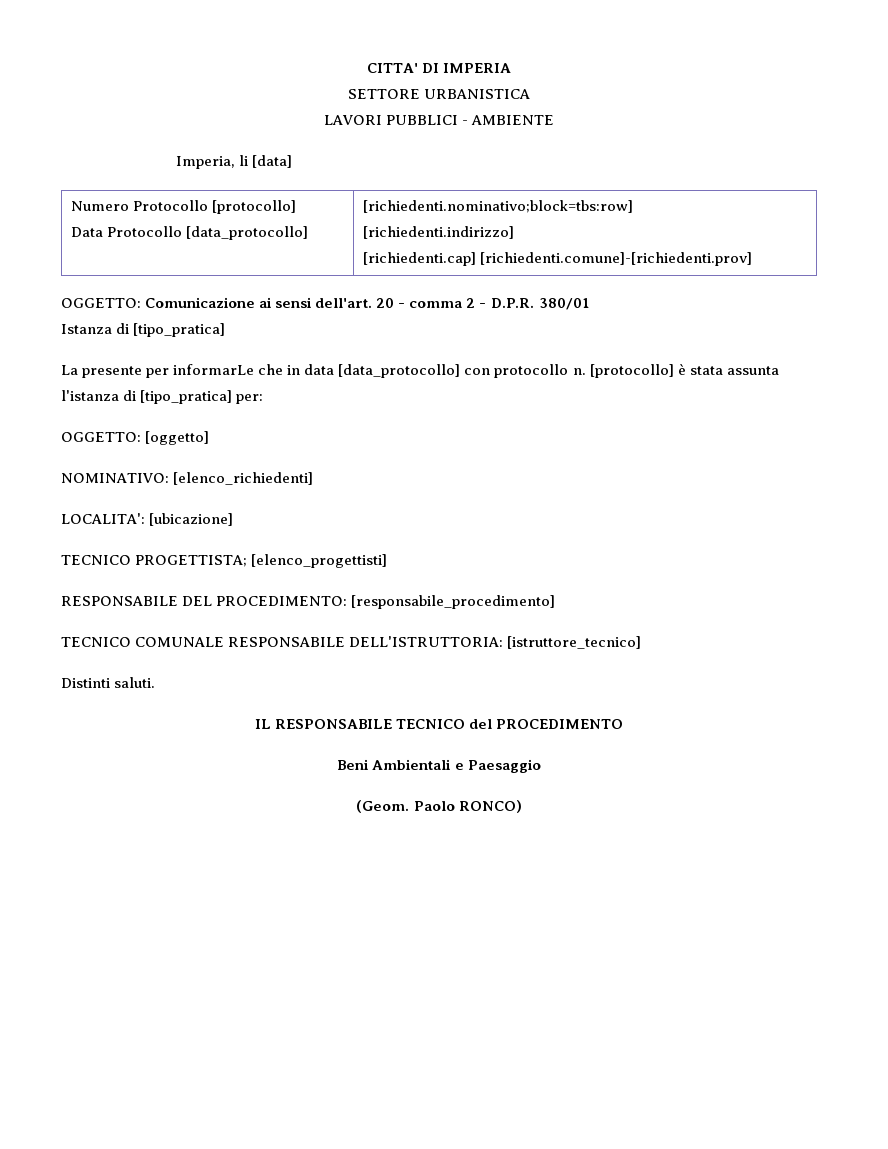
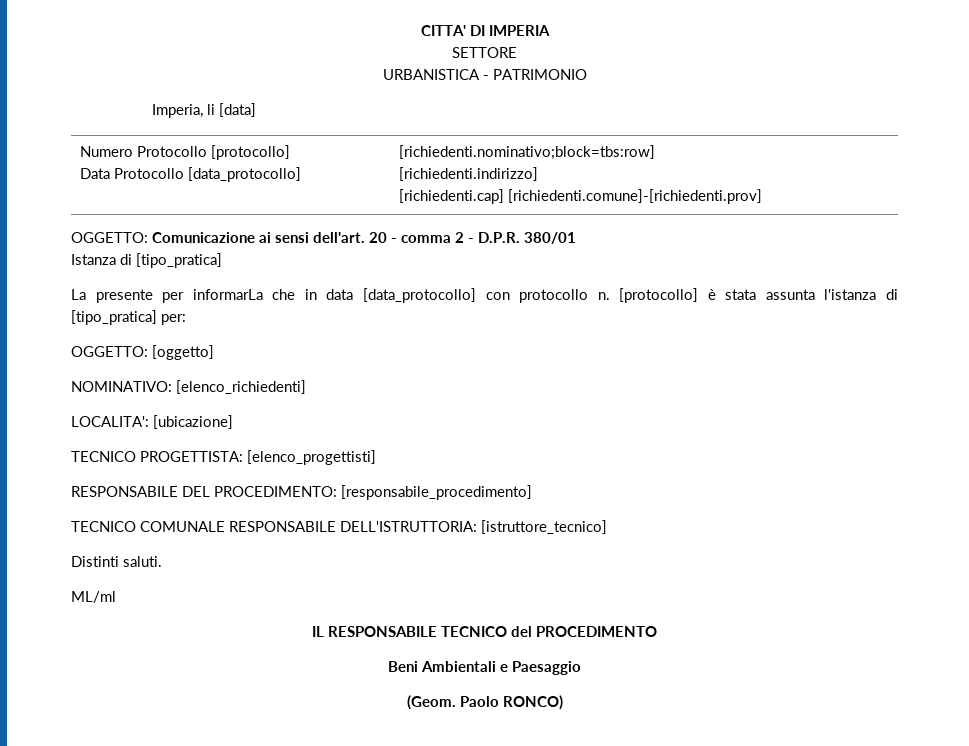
- SETTORE URBANISTICA
- LAVORI PUBBLICI - AMBIENTE
+ SETTORE
+ URBANISTICA - PATRIMONIO
- La presente per informarLe che in data [data_protocollo] con protocollo n.
+ La presente per informarLa che in data [data_protocollo] con protocollo n.
- TECNICO PROGETTISTA; [elenco_progettisti]
+ TECNICO PROGETTISTA: [elenco_progettisti]
+ ML/ml

